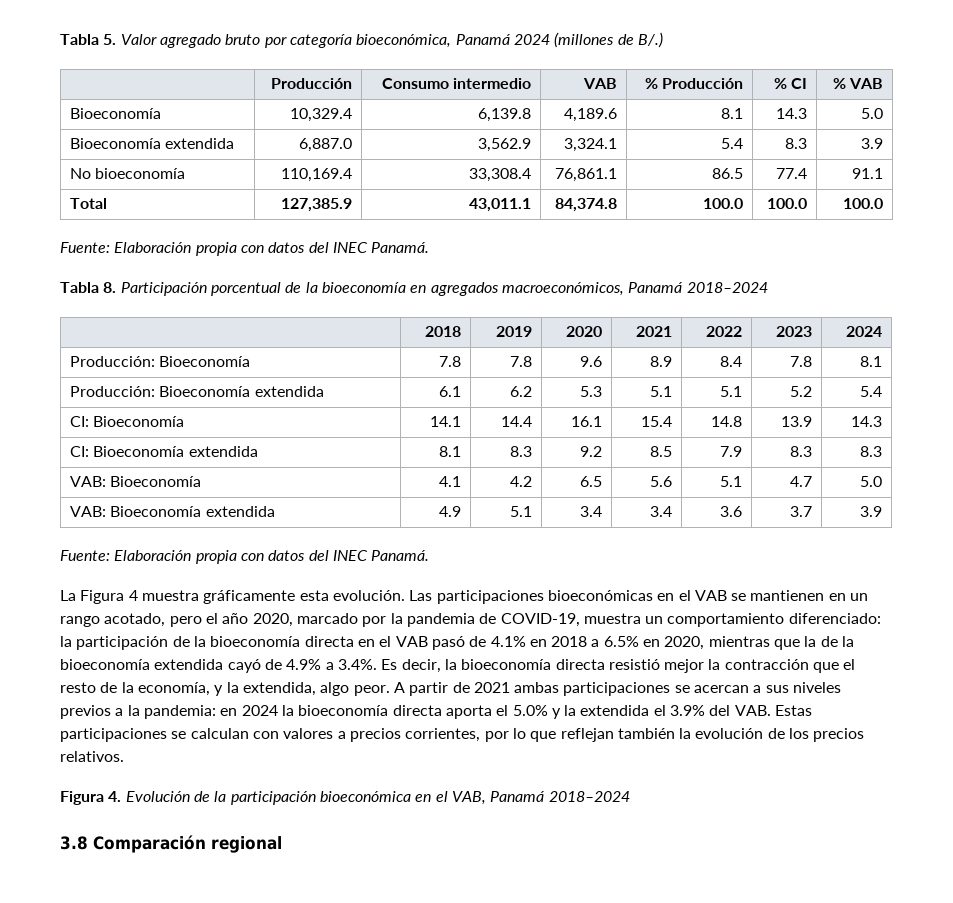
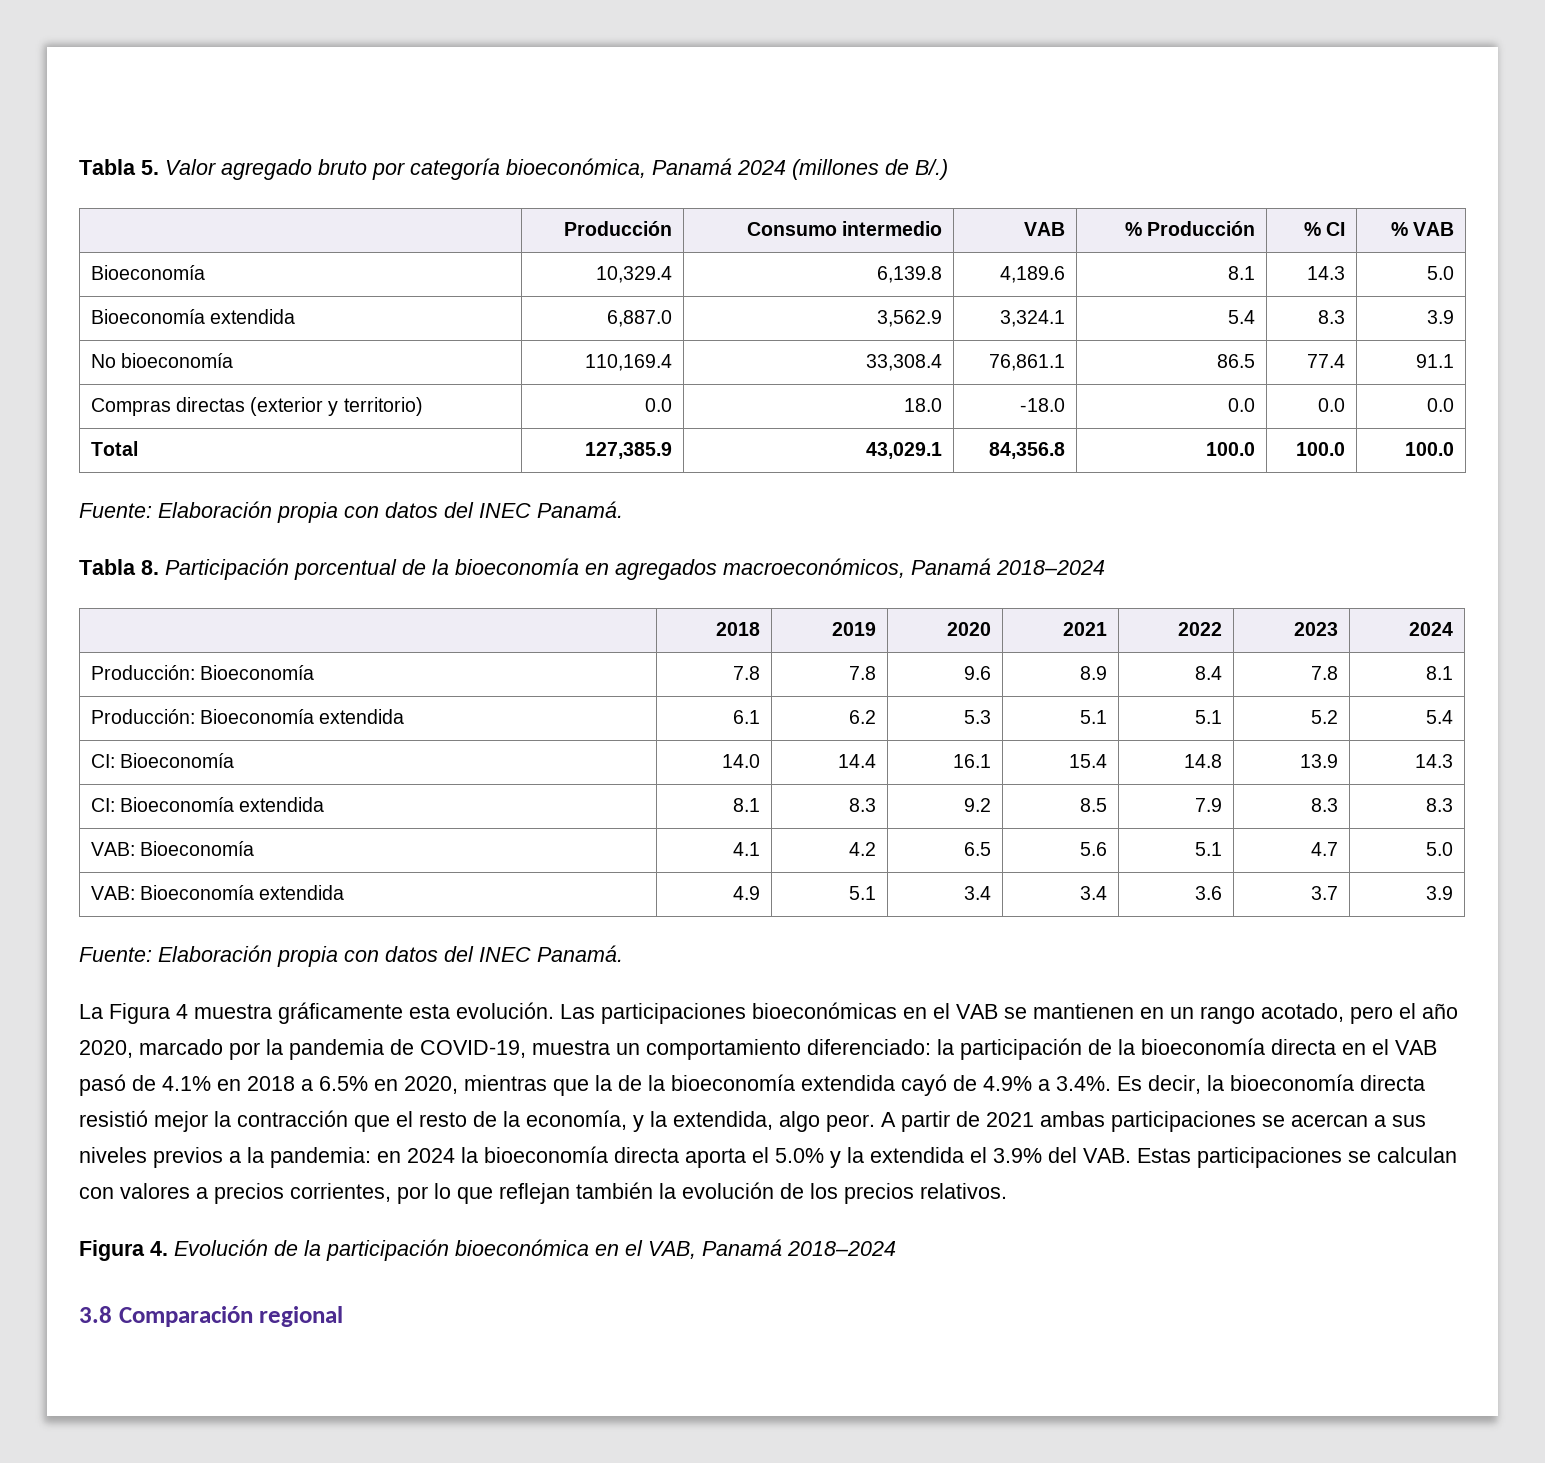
+ Compras directas (exterior y territorio) | 0.0 | 18.0 | -18.0 | 0.0 | 0.0 | 0.0
- Total | 127,385.9 | 43,011.1 | 84,374.8 | 100.0 | 100.0 | 100.0
+ Total | 127,385.9 | 43,029.1 | 84,356.8 | 100.0 | 100.0 | 100.0
- CI: Bioeconomía | 14.1 | 14.4 | 16.1 | 15.4 | 14.8 | 13.9 | 14.3
+ CI: Bioeconomía | 14.0 | 14.4 | 16.1 | 15.4 | 14.8 | 13.9 | 14.3

